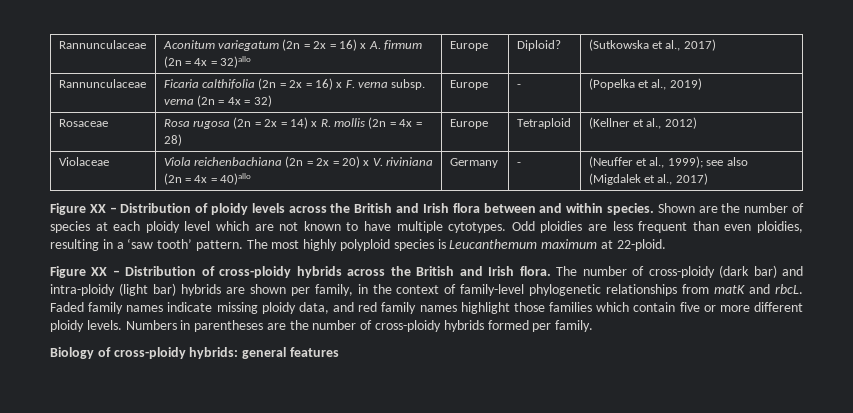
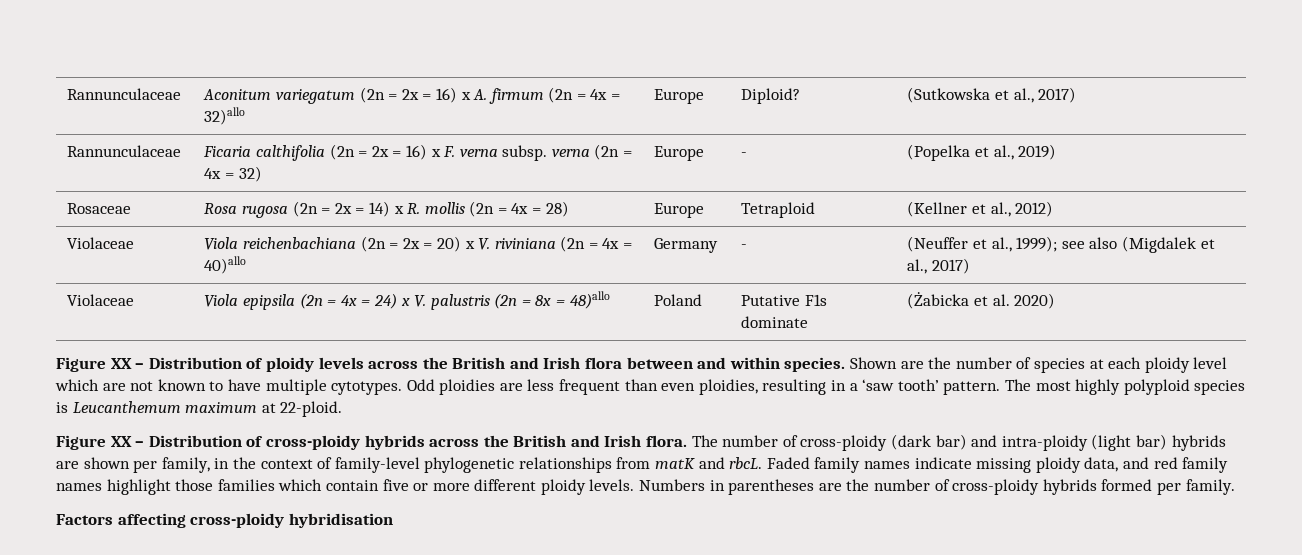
+ Violaceae | Viola epipsila (2n = 4x = 24) x V. palustris (2n = 8x = 48)allo | Poland | Putative F1s dominate | (Żabicka et al. 2020)
- Biology of cross-ploidy hybrids: general features
+ Factors affecting cross-ploidy hybridisation

